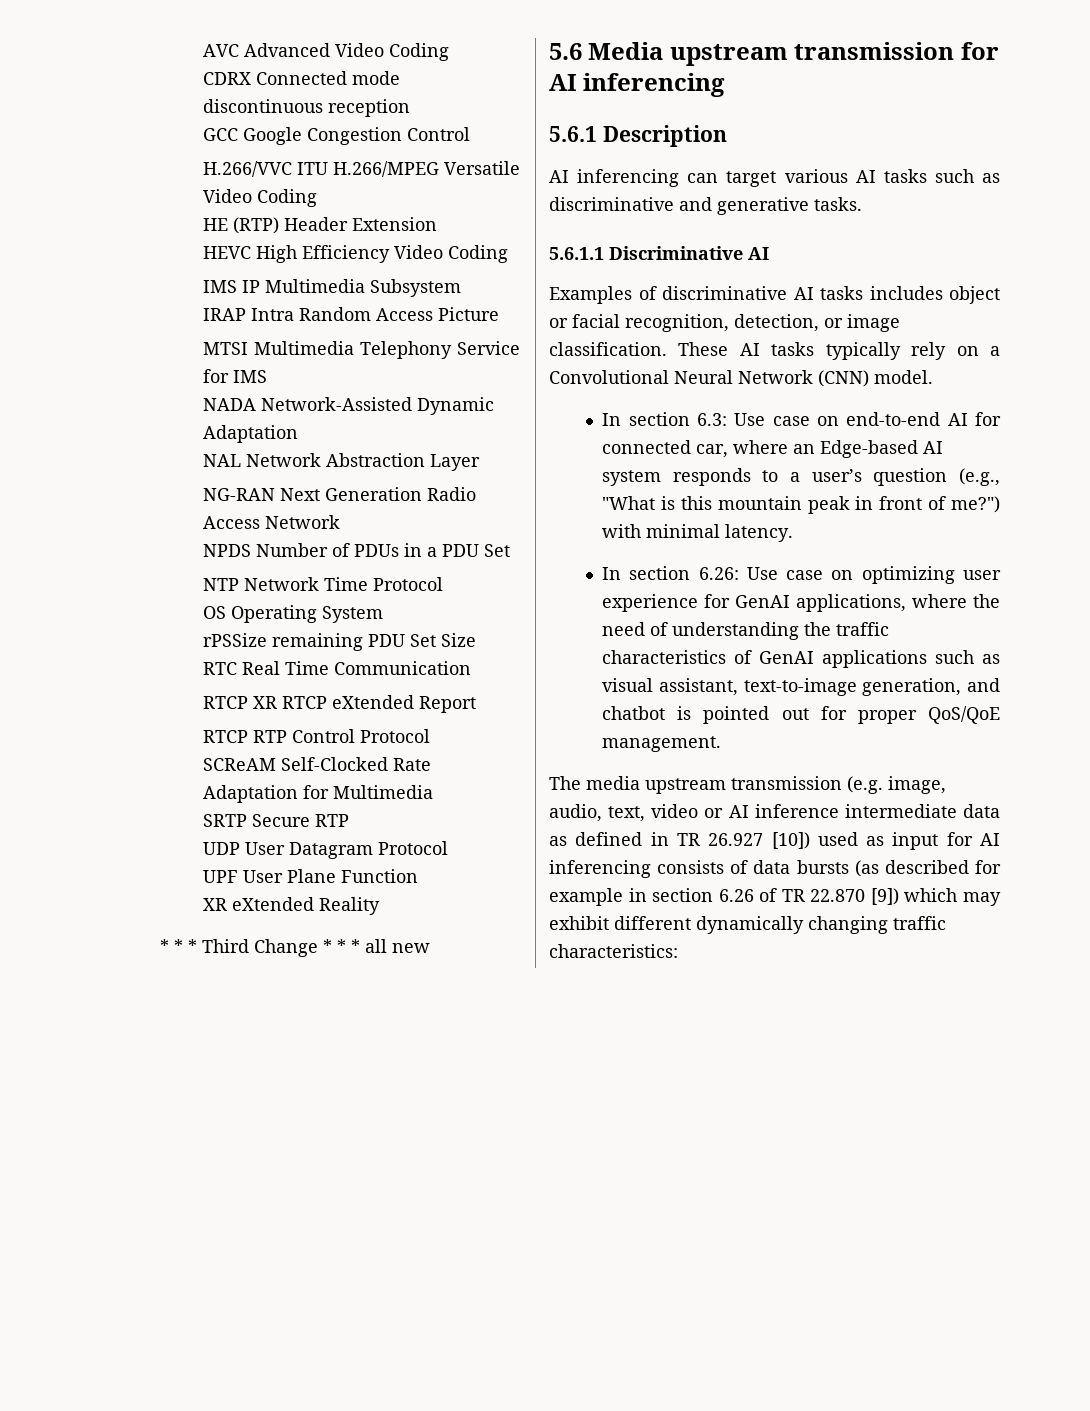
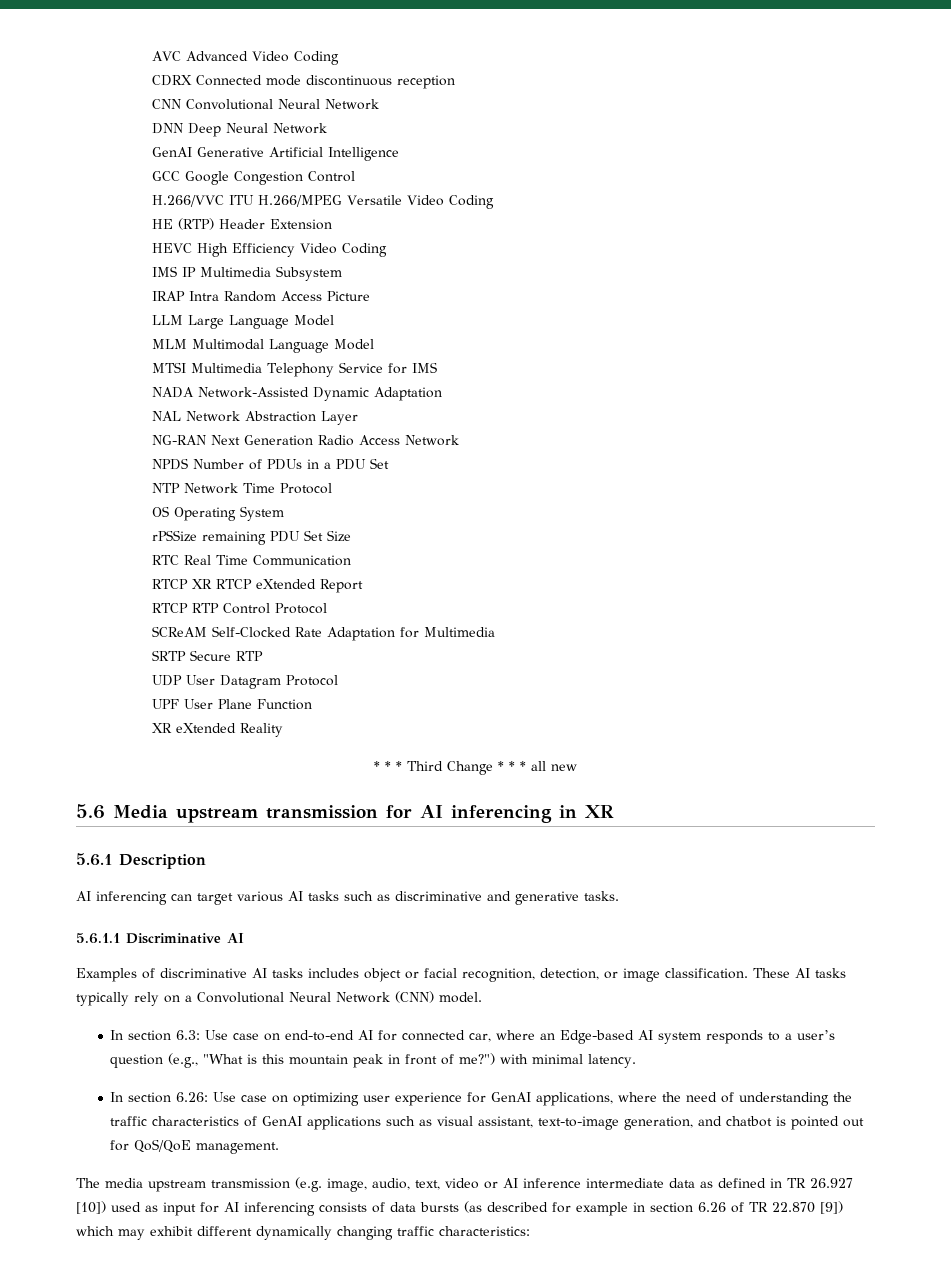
+ CNN Convolutional Neural Network
+ DNN Deep Neural Network
+ GenAI Generative Artificial Intelligence
+ LLM Large Language Model
+ MLM Multimodal Language Model
- 5.6 Media upstream transmission for AI inferencing
+ 5.6 Media upstream transmission for AI inferencing in XR
- In section 6.26: Use case on optimizing user experience for GenAI applications, where the need of understanding the traffic characteristics of GenAI applications such as visual assistant, text-to-image generation, and chatbot is pointed out for proper QoS/QoE management.
+ In section 6.26: Use case on optimizing user experience for GenAI applications, where the need of understanding the traffic characteristics of GenAI applications such as visual assistant, text-to-image generation, and chatbot is pointed out for QoS/QoE management.

